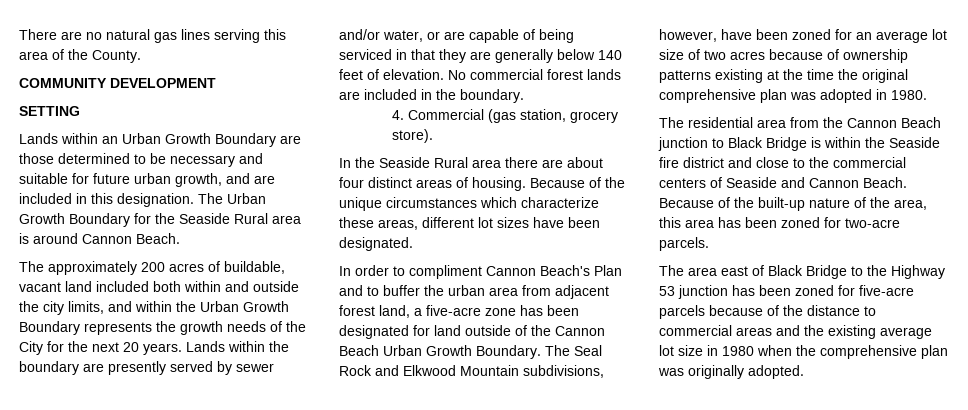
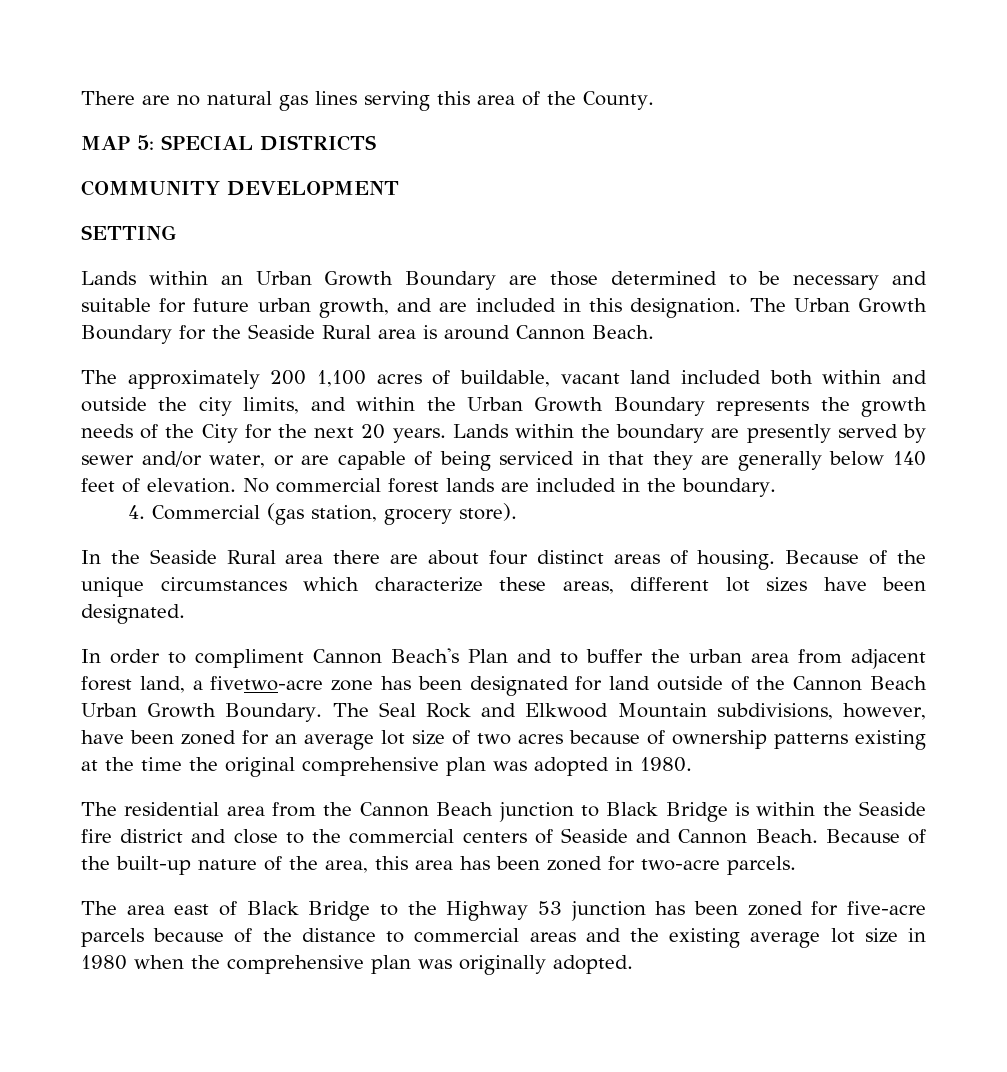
+ MAP 5: SPECIAL DISTRICTS
- The approximately 200 acres of buildable, vacant land included both within and outside the city limits, and within the Urban Growth Boundary represents the growth needs of the City for the next 20 years.
+ The approximately 200 1,100 acres of buildable, vacant land included both within and outside the city limits, and within the Urban Growth Boundary represents the growth needs of the City for the next 20 years.
- In order to compliment Cannon Beach's Plan and to buffer the urban area from adjacent forest land, a five-acre zone has been designated for land outside of the Cannon Beach Urban Growth Boundary.
+ In order to compliment Cannon Beach's Plan and to buffer the urban area from adjacent forest land, a fivetwo-acre zone has been designated for land outside of the Cannon Beach Urban Growth Boundary.

